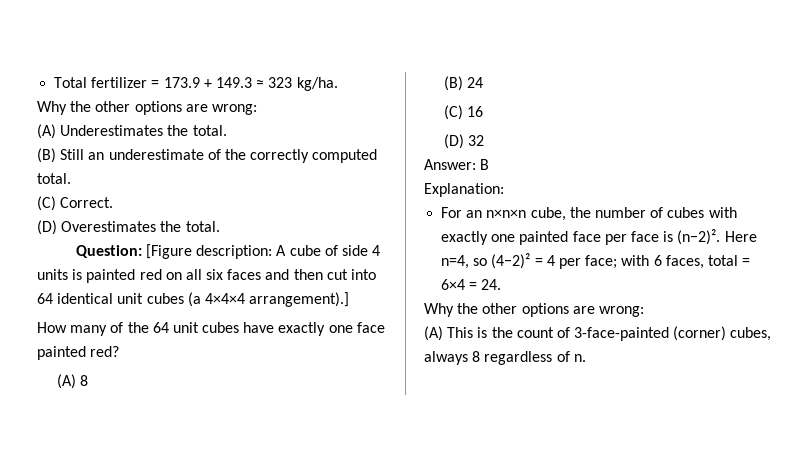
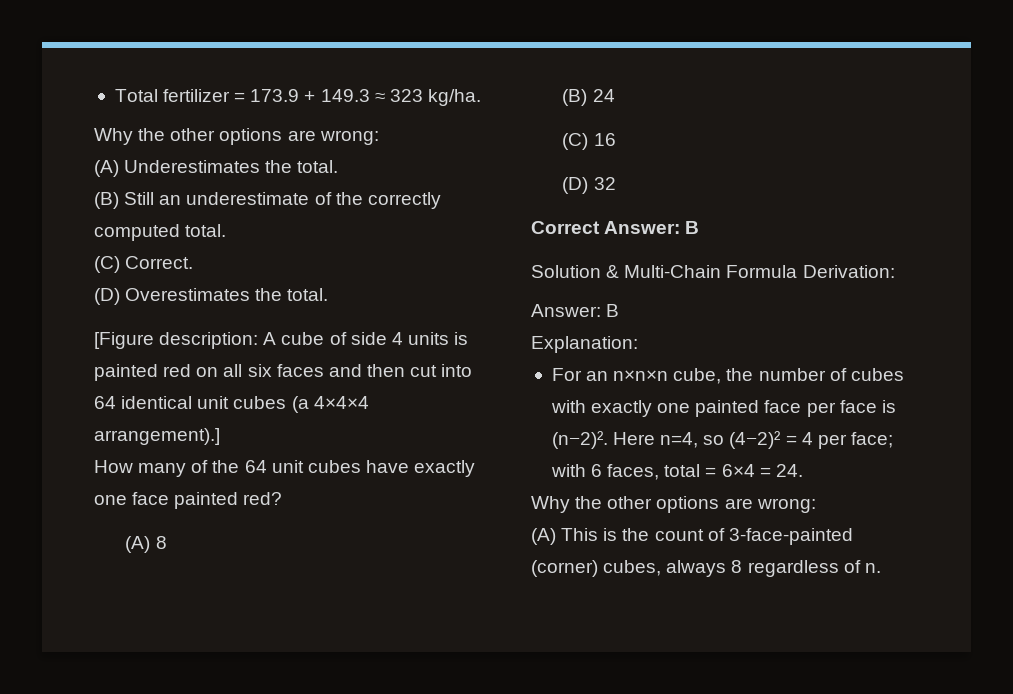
- Question: [Figure description: A cube of side 4 units is painted red on all six faces and then cut into 64 identical unit cubes (a 4×4×4 arrangement).]
+ [Figure description: A cube of side 4 units is painted red on all six faces and then cut into 64 identical unit cubes (a 4×4×4 arrangement).]
+ Correct Answer: B
+ Solution & Multi-Chain Formula Derivation:

